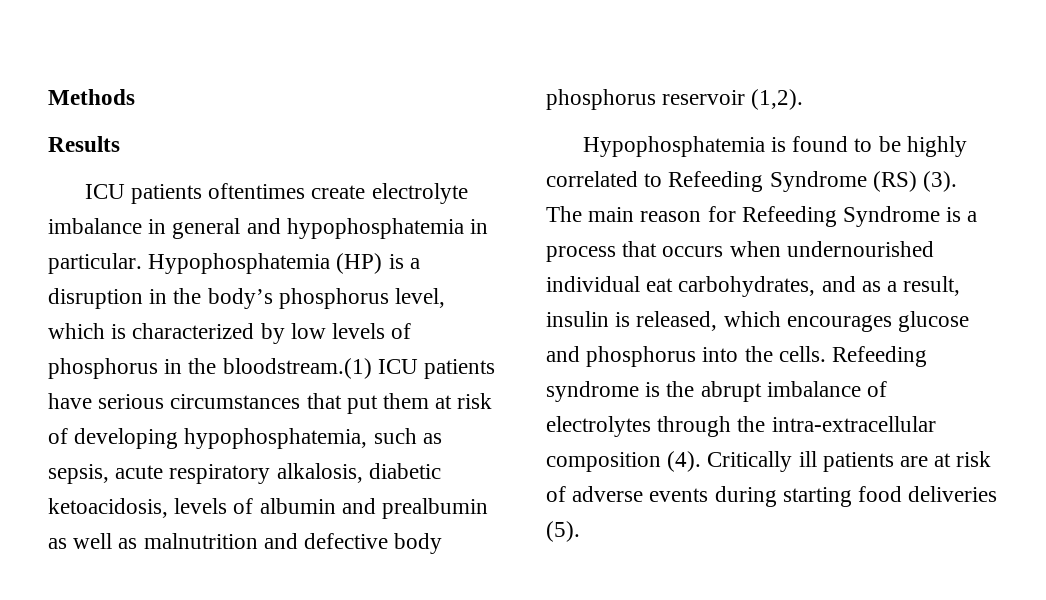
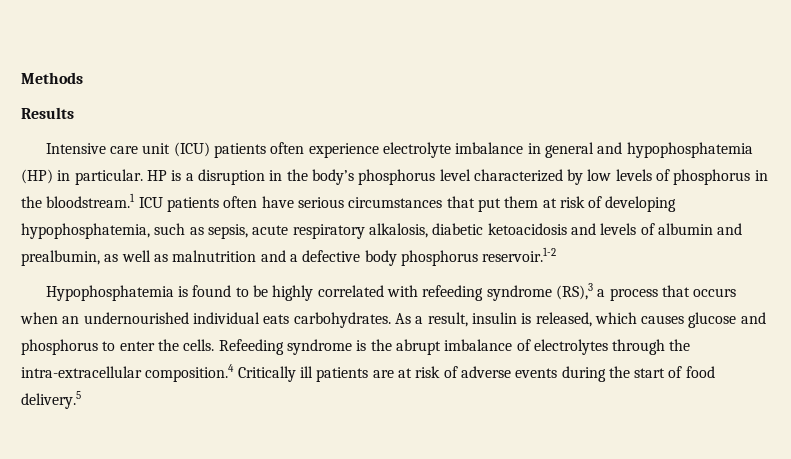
- ICU patients oftentimes create electrolyte imbalance in general and hypophosphatemia in particular.
+ Intensive care unit (ICU) patients often experience electrolyte imbalance in general and hypophosphatemia (HP) in particular.
- Hypophosphatemia (HP) is a disruption in the body’s phosphorus level, which is characterized by low levels of phosphorus in the bloodstream.(1) ICU patients have serious circumstances that put them at risk of developing hypophosphatemia, such as sepsis, acute respiratory alkalosis, diabetic ketoacidosis, levels of albumin and prealbumin as well as malnutrition and defective body phosphorus reservoir (1,2).
+ HP is a disruption in the body’s phosphorus level characterized by low levels of phosphorus in the bloodstream.1 ICU patients often have serious circumstances that put them at risk of developing hypophosphatemia, such as sepsis, acute respiratory alkalosis, diabetic ketoacidosis and levels of albumin and prealbumin, as well as malnutrition and a defective body phosphorus reservoir.1-2
- Hypophosphatemia is found to be highly correlated to Refeeding Syndrome (RS) (3). The main reason for Refeeding Syndrome is a process that occurs when undernourished individual eat carbohydrates, and as a result, insulin is released, which encourages glucose and phosphorus into the cells.
+ Hypophosphatemia is found to be highly correlated with refeeding syndrome (RS),3 a process that occurs when an undernourished individual eats carbohydrates. As a result, insulin is released, which causes glucose and phosphorus to enter the cells.
- Refeeding syndrome is the abrupt imbalance of electrolytes through the intra-extracellular composition (4). Critically ill patients are at risk of adverse events during starting food deliveries (5).
+ Refeeding syndrome is the abrupt imbalance of electrolytes through the intra-extracellular composition.4 Critically ill patients are at risk of adverse events during the start of food delivery.5

